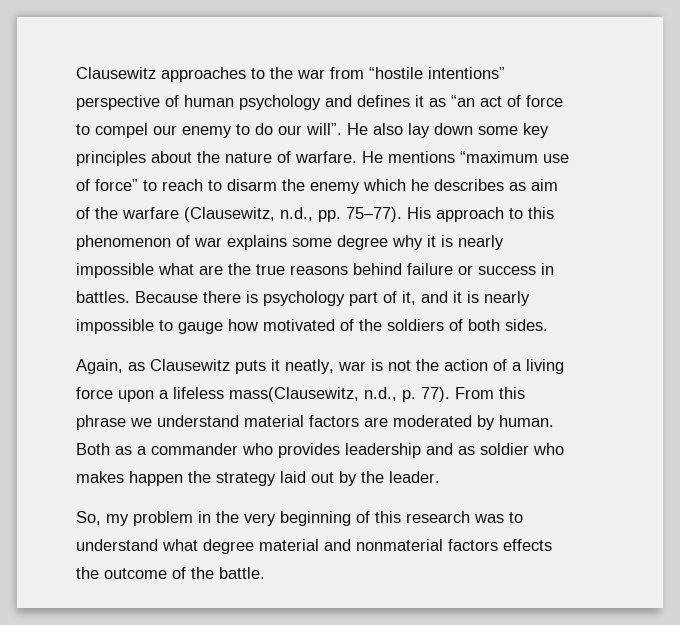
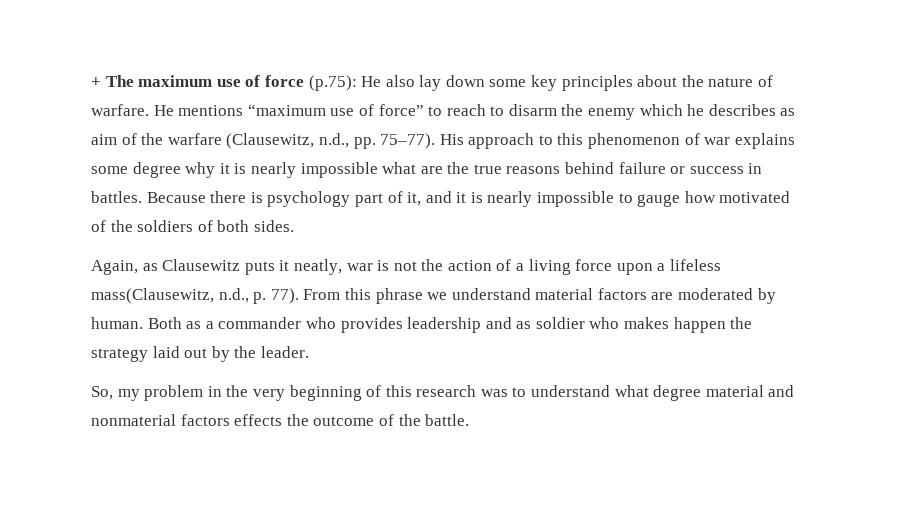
- Clausewitz approaches to the war from “hostile intentions” perspective of human psychology and defines it as “an act of force to compel our enemy to do our will”. He also lay down some key principles about the nature of warfare.
+ + The maximum use of force (p.75): He also lay down some key principles about the nature of warfare.

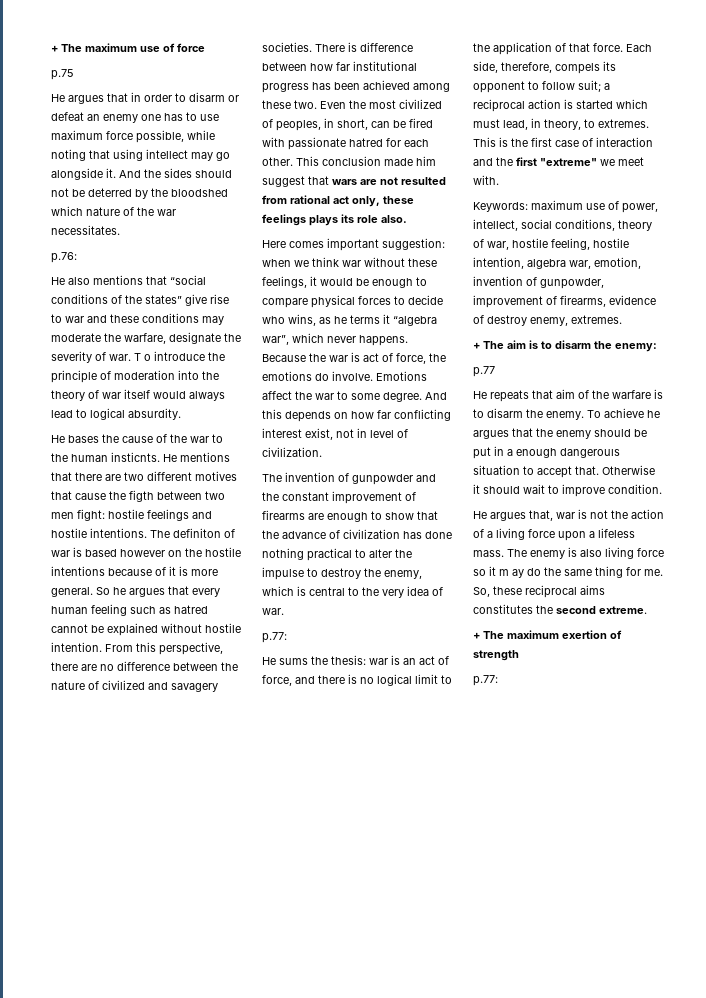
- + The maximum use of force (p.75): He also lay down some key principles about the nature of warfare. He mentions “maximum use of force” to reach to disarm the enemy which he describes as aim of the warfare (Clausewitz, n.d., pp. 75–77). His approach to this phenomenon of war explains some degree why it is nearly impossible what are the true reasons behind failure or success in battles. Because there is psychology part of it, and it is nearly impossible to gauge how motivated of the soldiers of both sides.
- Again, as Clausewitz puts it neatly, war is not the action of a living force upon a lifeless mass(Clausewitz, n.d., p. 77). From this phrase we understand material factors are moderated by human. Both as a commander who provides leadership and as soldier who makes happen the strategy laid out by the leader.
- So, my problem in the very beginning of this research was to understand what degree material and nonmaterial factors effects the outcome of the battle.
+ + The maximum use of force
+ p.75
+ He argues that in order to disarm or defeat an enemy one has to use maximum force possible, while noting that using intellect may go alongside it. And the sides should not be deterred by the bloodshed which nature of the war necessitates.
+ p.76:
+ He also mentions that “social conditions of the states” give rise to war and these conditions may moderate the warfare, designate the severity of war. T o introduce the principle of moderation into the theory of war itself would always lead to logical absurdity.
+ He bases the cause of the war to the human insticnts. He mentions that there are two different motives that cause the figth between two men fight: hostile feelings and hostile intentions. The definiton of war is based however on the hostile intentions because of it is more general. So he argues that every human feeling such as hatred cannot be explained without hostile intention. From this perspective, there are no difference between the nature of civilized and savagery societies. There is difference between how far institutional progress has been achieved among these two. Even the most civilized of peoples, in short, can be fired with passionate hatred for each other. This conclusion made him suggest that wars are not resulted from rational act only, these feelings plays its role also.
+ Here comes important suggestion: when we think war without these feelings, it would be enough to compare physical forces to decide who wins, as he terms it “algebra war”, which never happens. Because the war is act of force, the emotions do involve. Emotions affect the war to some degree. And this depends on how far conflicting interest exist, not in level of civilization.
+ The invention of gunpowder and the constant improvement of firearms are enough to show that the advance of civilization has done nothing practical to alter the impulse to destroy the enemy, which is central to the very idea of war.
+ p.77:
+ He sums the thesis: war is an act of force, and there is no logical limit to the application of that force. Each side, therefore, compels its opponent to follow suit; a reciprocal action is started which must lead, in theory, to extremes. This is the first case of interaction and the first "extreme" we meet with.
+ Keywords: maximum use of power, intellect, social conditions, theory of war, hostile feeling, hostile intention, algebra war, emotion, invention of gunpowder, improvement of firearms, evidence of destroy enemy, extremes.
+ + The aim is to disarm the enemy:
+ p.77
+ He repeats that aim of the warfare is to disarm the enemy. To achieve he argues that the enemy should be put in a enough dangerouıs situation to accept that. Otherwise it should wait to improve condition.
+ He argues that, war is not the action of a living force upon a lifeless mass. The enemy is also living force so it m ay do the same thing for me. So, these reciprocal aims constitutes the second extreme.
+ + The maximum exertion of strength
+ p.77:

